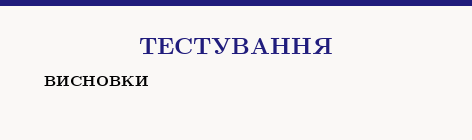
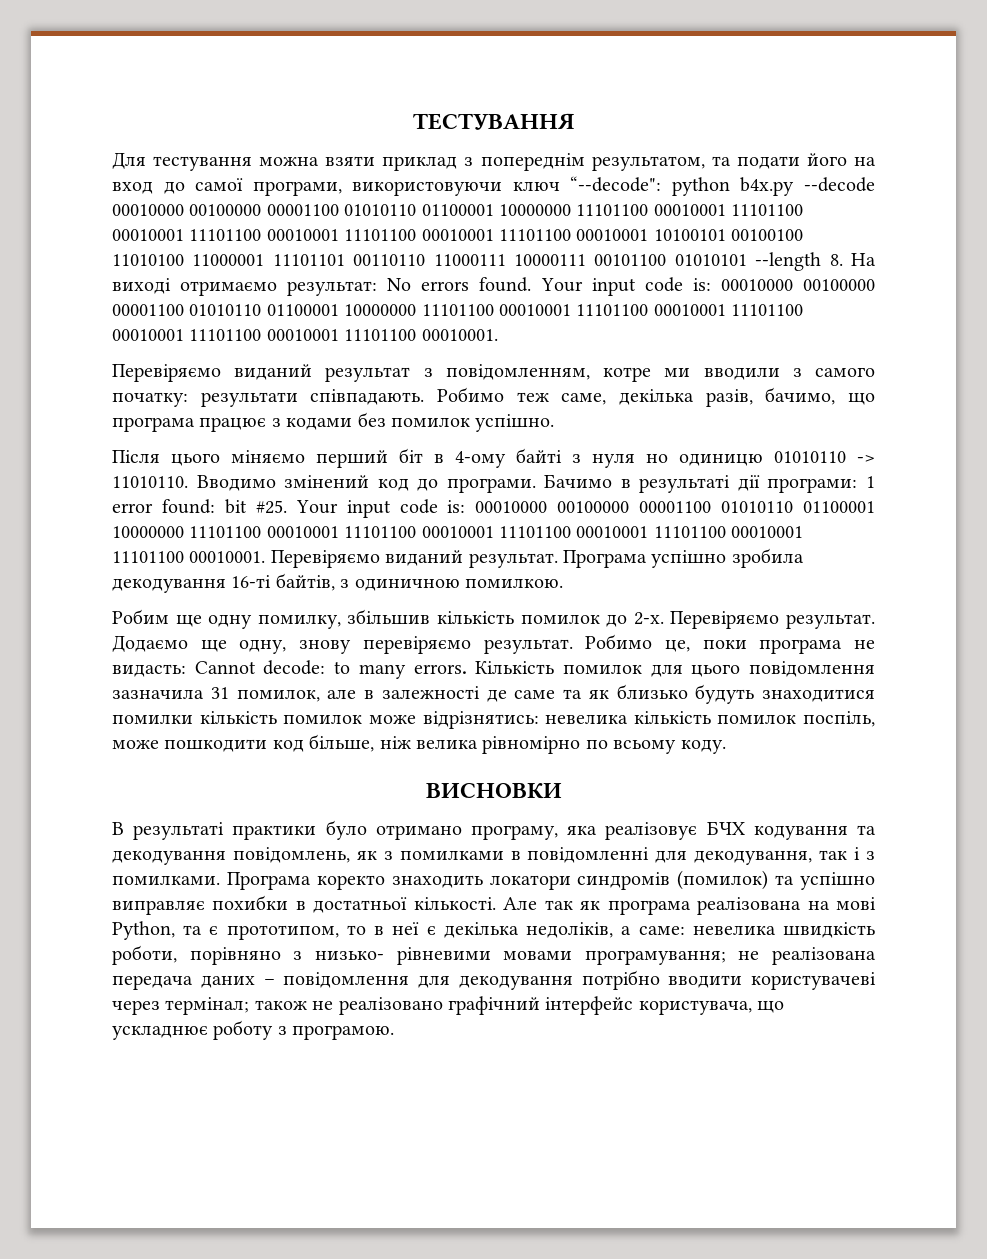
+ Для тестування можна взяти приклад з попереднім результатом, та подати його на вход до самої програми, використовуючи ключ “--decode": python b4x.py --decode 00010000 00100000 00001100 01010110 01100001 10000000 11101100 00010001 11101100 00010001 11101100 00010001 11101100 00010001 11101100 00010001 10100101 00100100 11010100 11000001 11101101 00110110 11000111 10000111 00101100 01010101 --length 8. На виході отримаємо результат: No errors found. Your input code is: 00010000 00100000 00001100 01010110 01100001 10000000 11101100 00010001 11101100 00010001 11101100 00010001 11101100 00010001 11101100 00010001.
+ Перевіряємо виданий результат з повідомленням, котре ми вводили з самого початку: результати співпадають. Робимо теж саме, декілька разів, бачимо, що програма працює з кодами без помилок успішно.
+ Після цього міняємо перший біт в 4-ому байті з нуля но одиницю 01010110 -> 11010110. Вводимо змінений код до програми. Бачимо в результаті дії програми: 1 error found: bit #25. Your input code is: 00010000 00100000 00001100 01010110 01100001 10000000 11101100 00010001 11101100 00010001 11101100 00010001 11101100 00010001 11101100 00010001. Перевіряємо виданий результат. Програма успішно зробила декодування 16-ті байтів, з одиничною помилкою.
+ Робим ще одну помилку, збільшив кількість помилок до 2-х. Перевіряємо результат. Додаємо ще одну, знову перевіряємо результат. Робимо це, поки програма не видасть: Cannot decode: to many errors. Кількість помилок для цього повідомлення зазначила 31 помилок, але в залежності де саме та як близько будуть знаходитися помилки кількість помилок може відрізнятись: невелика кількість помилок поспіль, може пошкодити код більше, ніж велика рівномірно по всьому коду.
  ВИСНОВКИ
+ В результаті практики було отримано програму, яка реалізовує БЧХ кодування та декодування повідомлень, як з помилками в повідомленні для декодування, так і з помилками. Програма коректо знаходить локатори синдромів (помилок) та успішно виправляє похибки в достатньої кількості. Але так як програма реалізована на мові Python, та є прототипом, то в неї є декілька недоліків, а саме: невелика швидкість роботи, порівняно з низько- рівневими мовами програмування; не реалізована передача даних – повідомлення для декодування потрібно вводити користувачеві через термінал; також не реалізовано графічний інтерфейс користувача, що ускладнює роботу з програмою.

